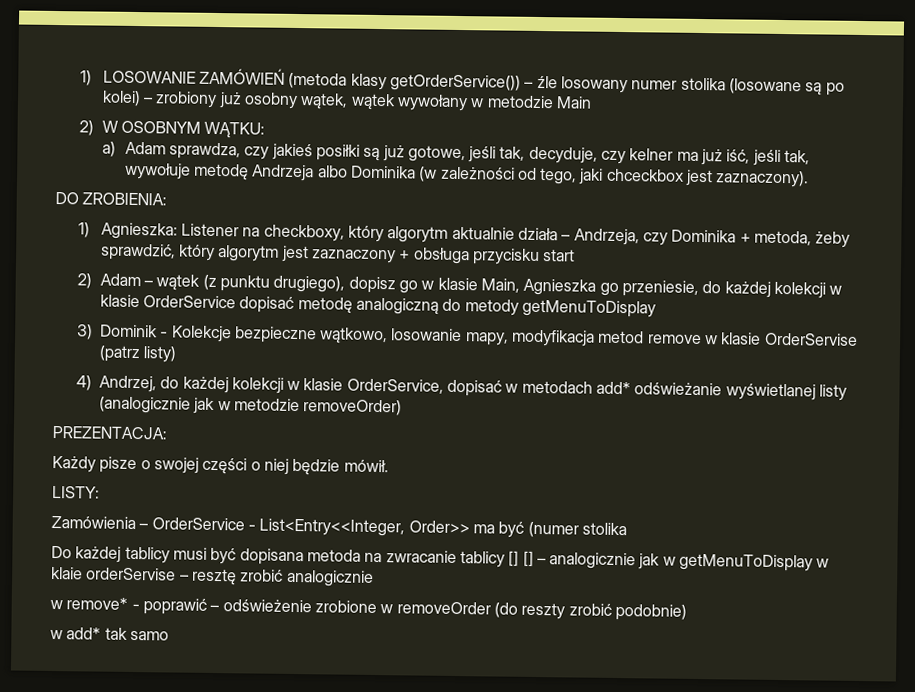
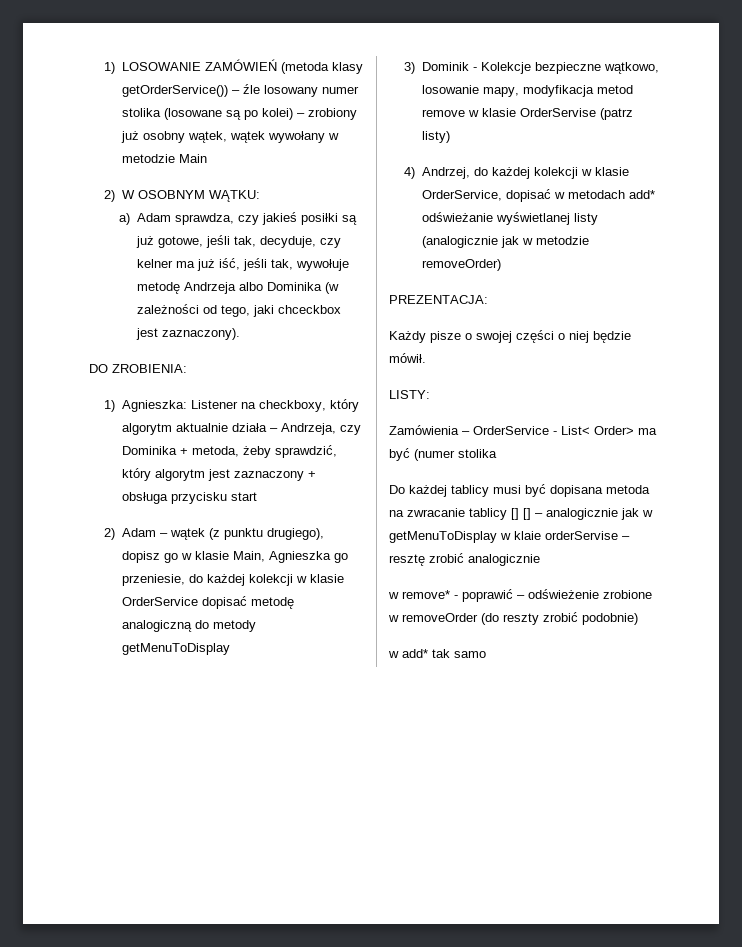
- Zamówienia – OrderService - List<Entry<<Integer, Order>> ma być (numer stolika
+ Zamówienia – OrderService - List< Order> ma być (numer stolika

